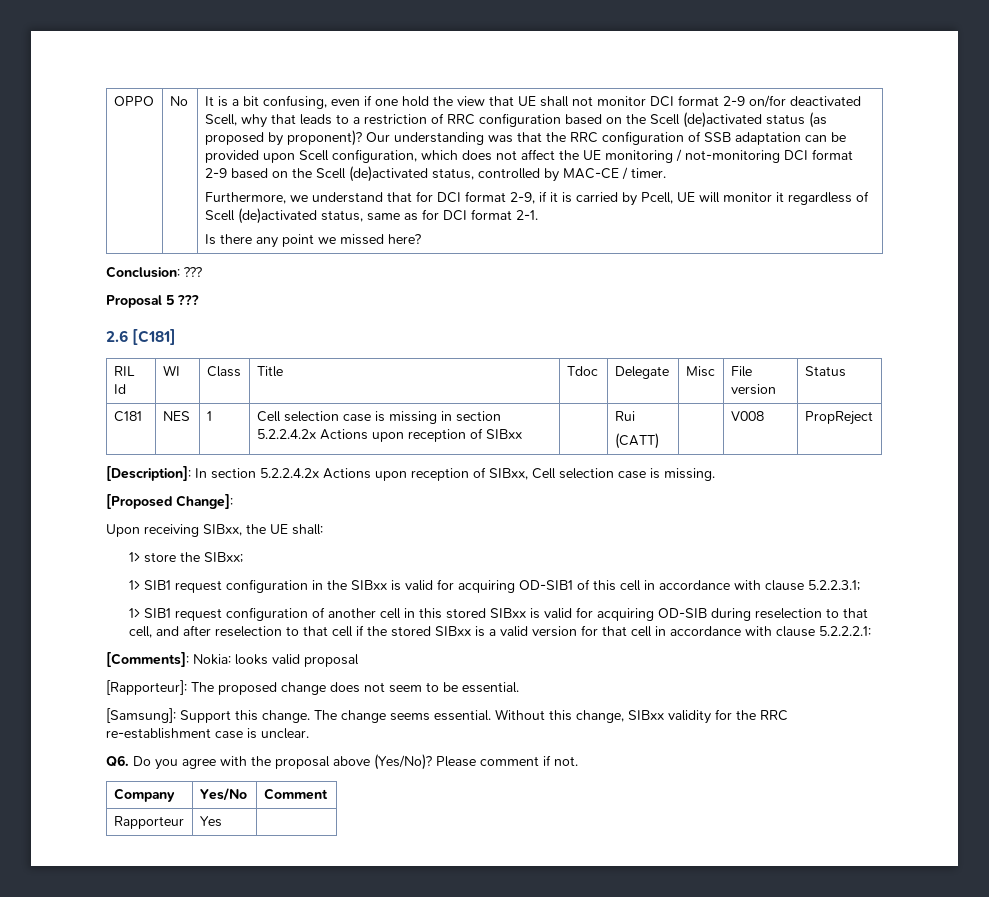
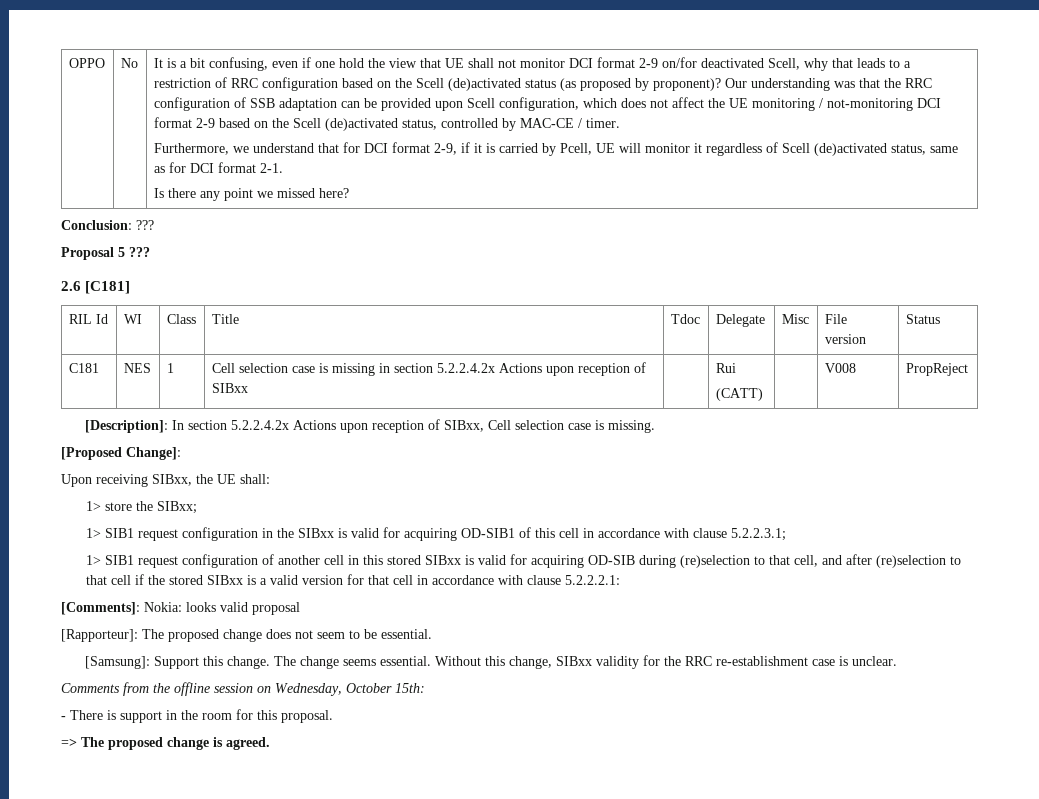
- 1> SIB1 request configuration of another cell in this stored SIBxx is valid for acquiring OD-SIB during reselection to that cell, and after reselection to that cell if the stored SIBxx is a valid version for that cell in accordance with clause 5.2.2.2.1:
+ 1> SIB1 request configuration of another cell in this stored SIBxx is valid for acquiring OD-SIB during (re)selection to that cell, and after (re)selection to that cell if the stored SIBxx is a valid version for that cell in accordance with clause 5.2.2.2.1:
- Q6. Do you agree with the proposal above (Yes/No)? Please comment if not.
- Company | Yes/No | Comment
- Rapporteur | Yes |
+ Comments from the offline session on Wednesday, October 15th:
+ - There is support in the room for this proposal.
+ => The proposed change is agreed.

